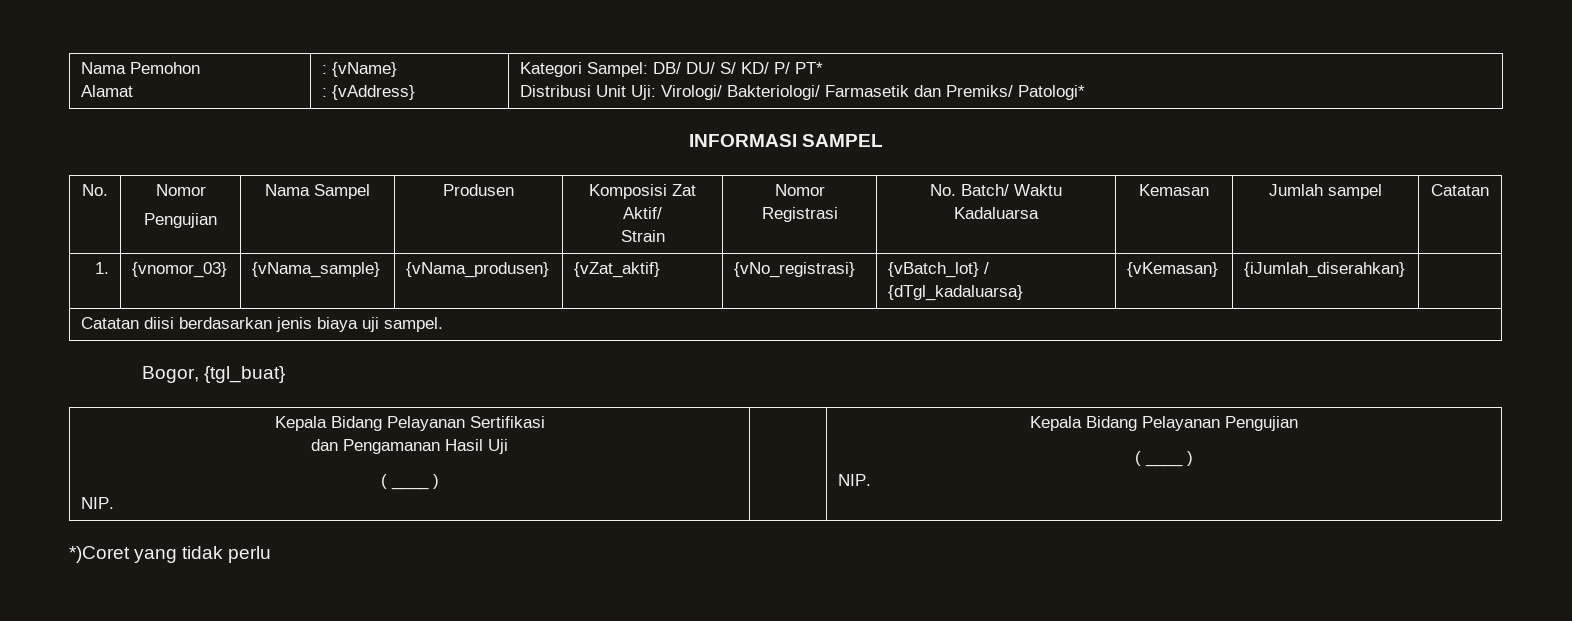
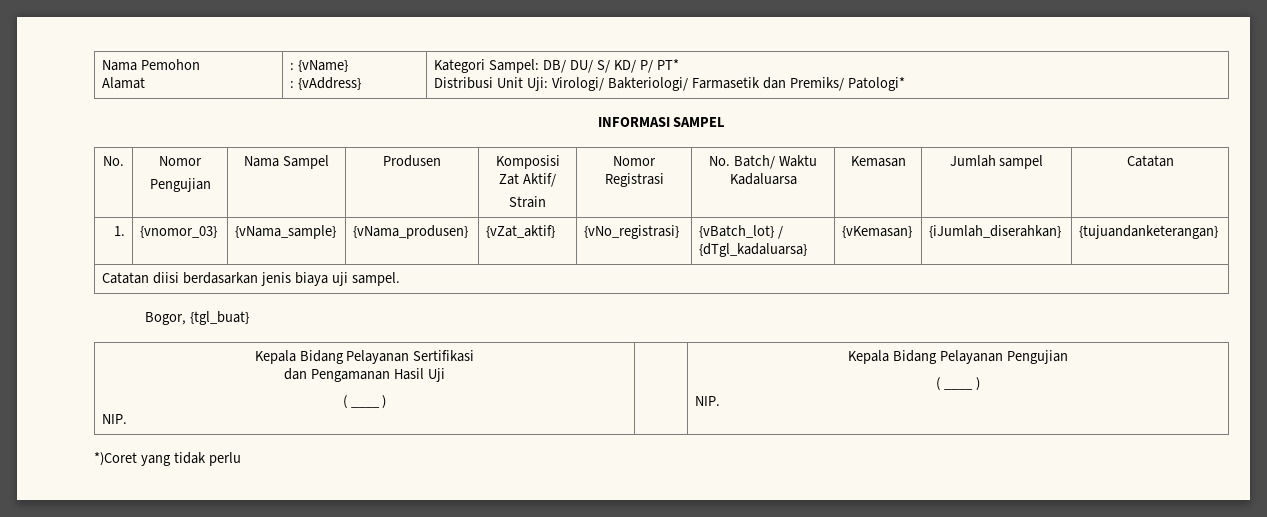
- 1. | {vnomor_03} | {vNama_sample} | {vNama_produsen} | {vZat_aktif} | {vNo_registrasi} | {vBatch_lot} / {dTgl_kadaluarsa} | {vKemasan} | {iJumlah_diserahkan} |
+ 1. | {vnomor_03} | {vNama_sample} | {vNama_produsen} | {vZat_aktif} | {vNo_registrasi} | {vBatch_lot} / {dTgl_kadaluarsa} | {vKemasan} | {iJumlah_diserahkan} | {tujuandanketerangan}

